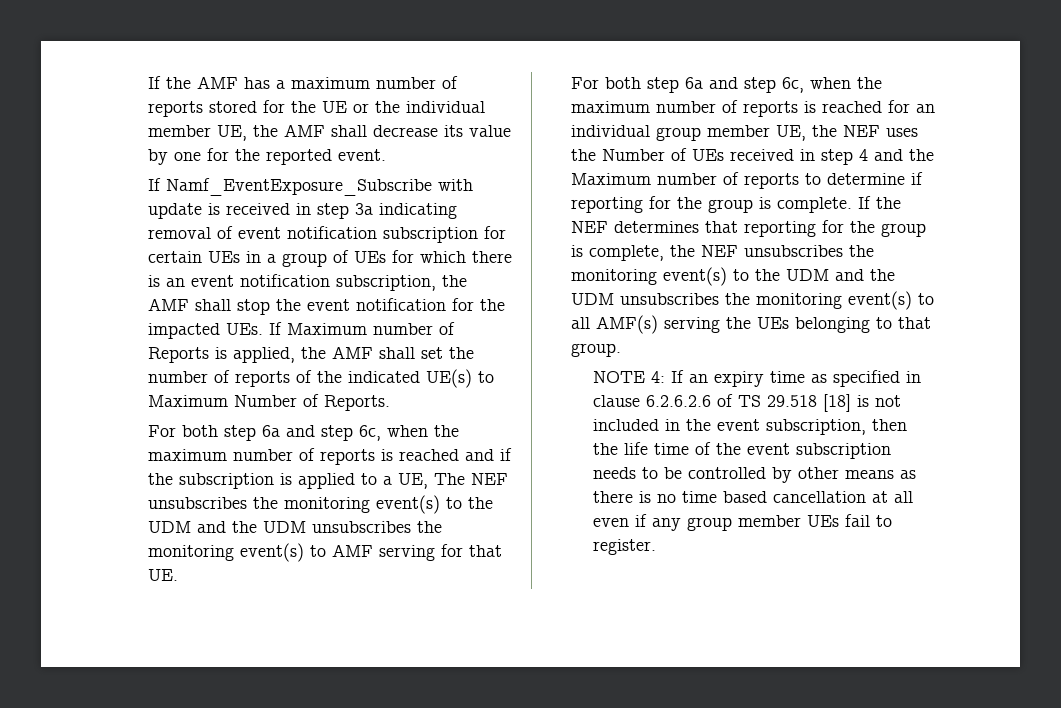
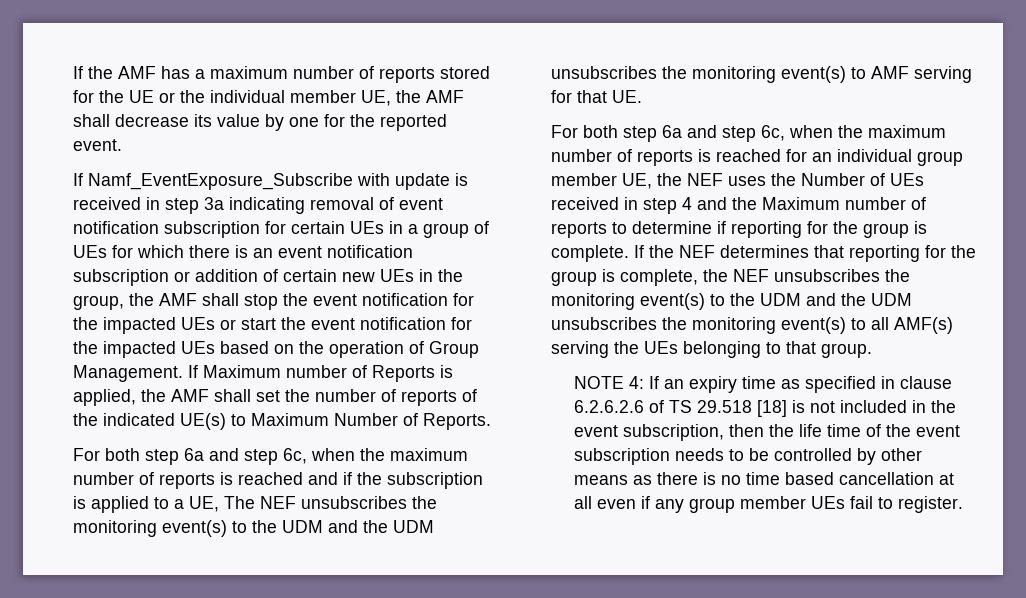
- If Namf_EventExposure_Subscribe with update is received in step 3a indicating removal of event notification subscription for certain UEs in a group of UEs for which there is an event notification subscription, the AMF shall stop the event notification for the impacted UEs. If Maximum number of Reports is applied, the AMF shall set the number of reports of the indicated UE(s) to Maximum Number of Reports.
+ If Namf_EventExposure_Subscribe with update is received in step 3a indicating removal of event notification subscription for certain UEs in a group of UEs for which there is an event notification subscription or addition of certain new UEs in the group, the AMF shall stop the event notification for the impacted UEs or start the event notification for the impacted UEs based on the operation of Group Management. If Maximum number of Reports is applied, the AMF shall set the number of reports of the indicated UE(s) to Maximum Number of Reports.

